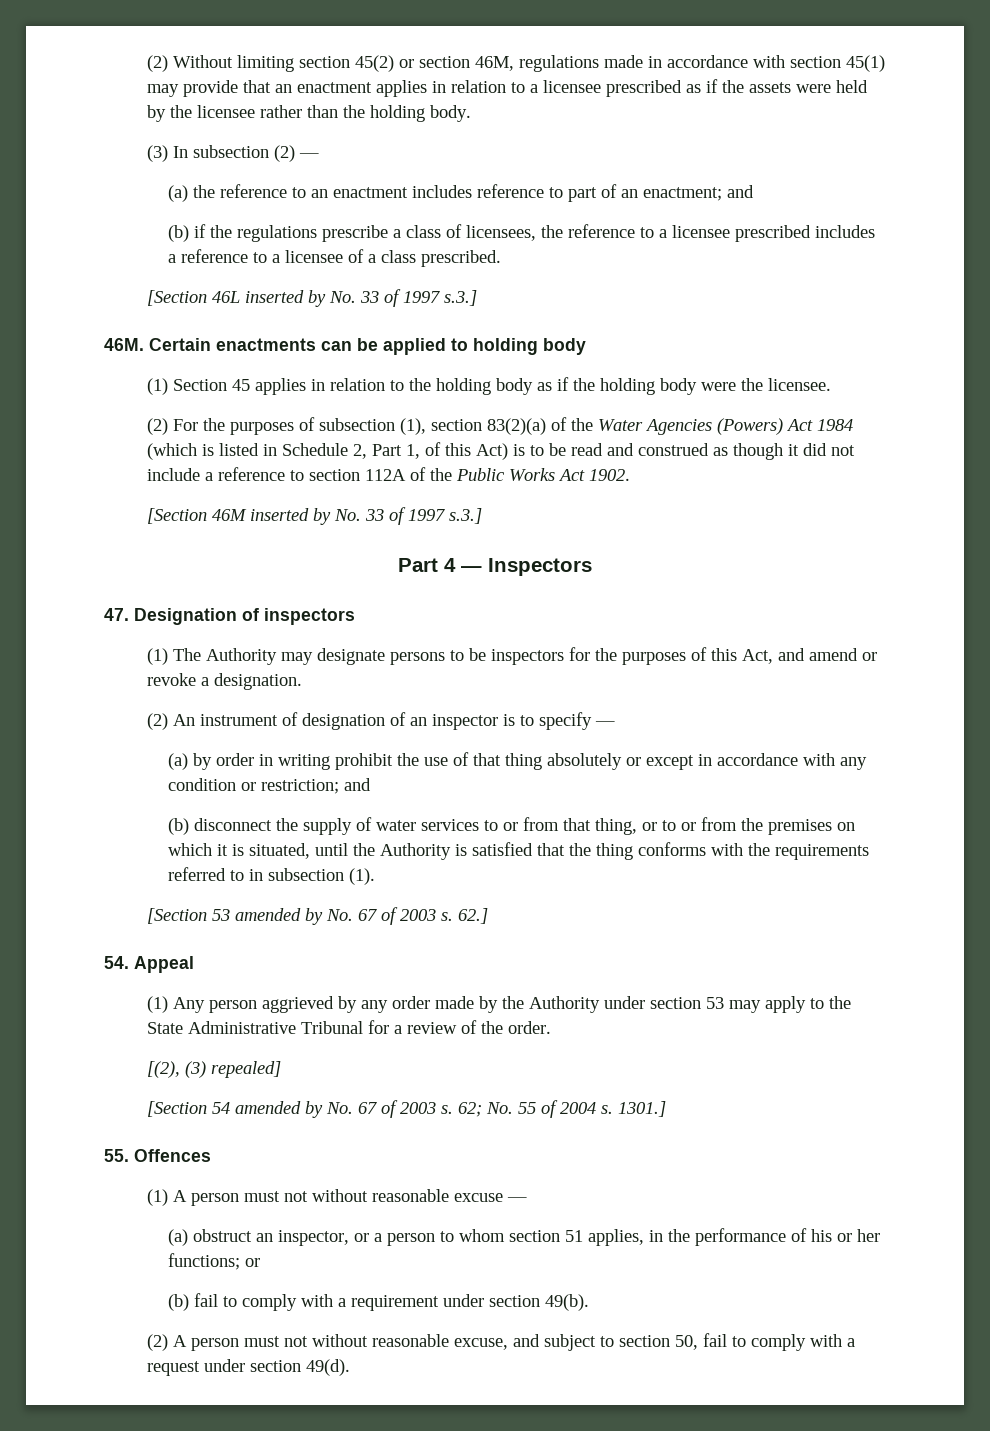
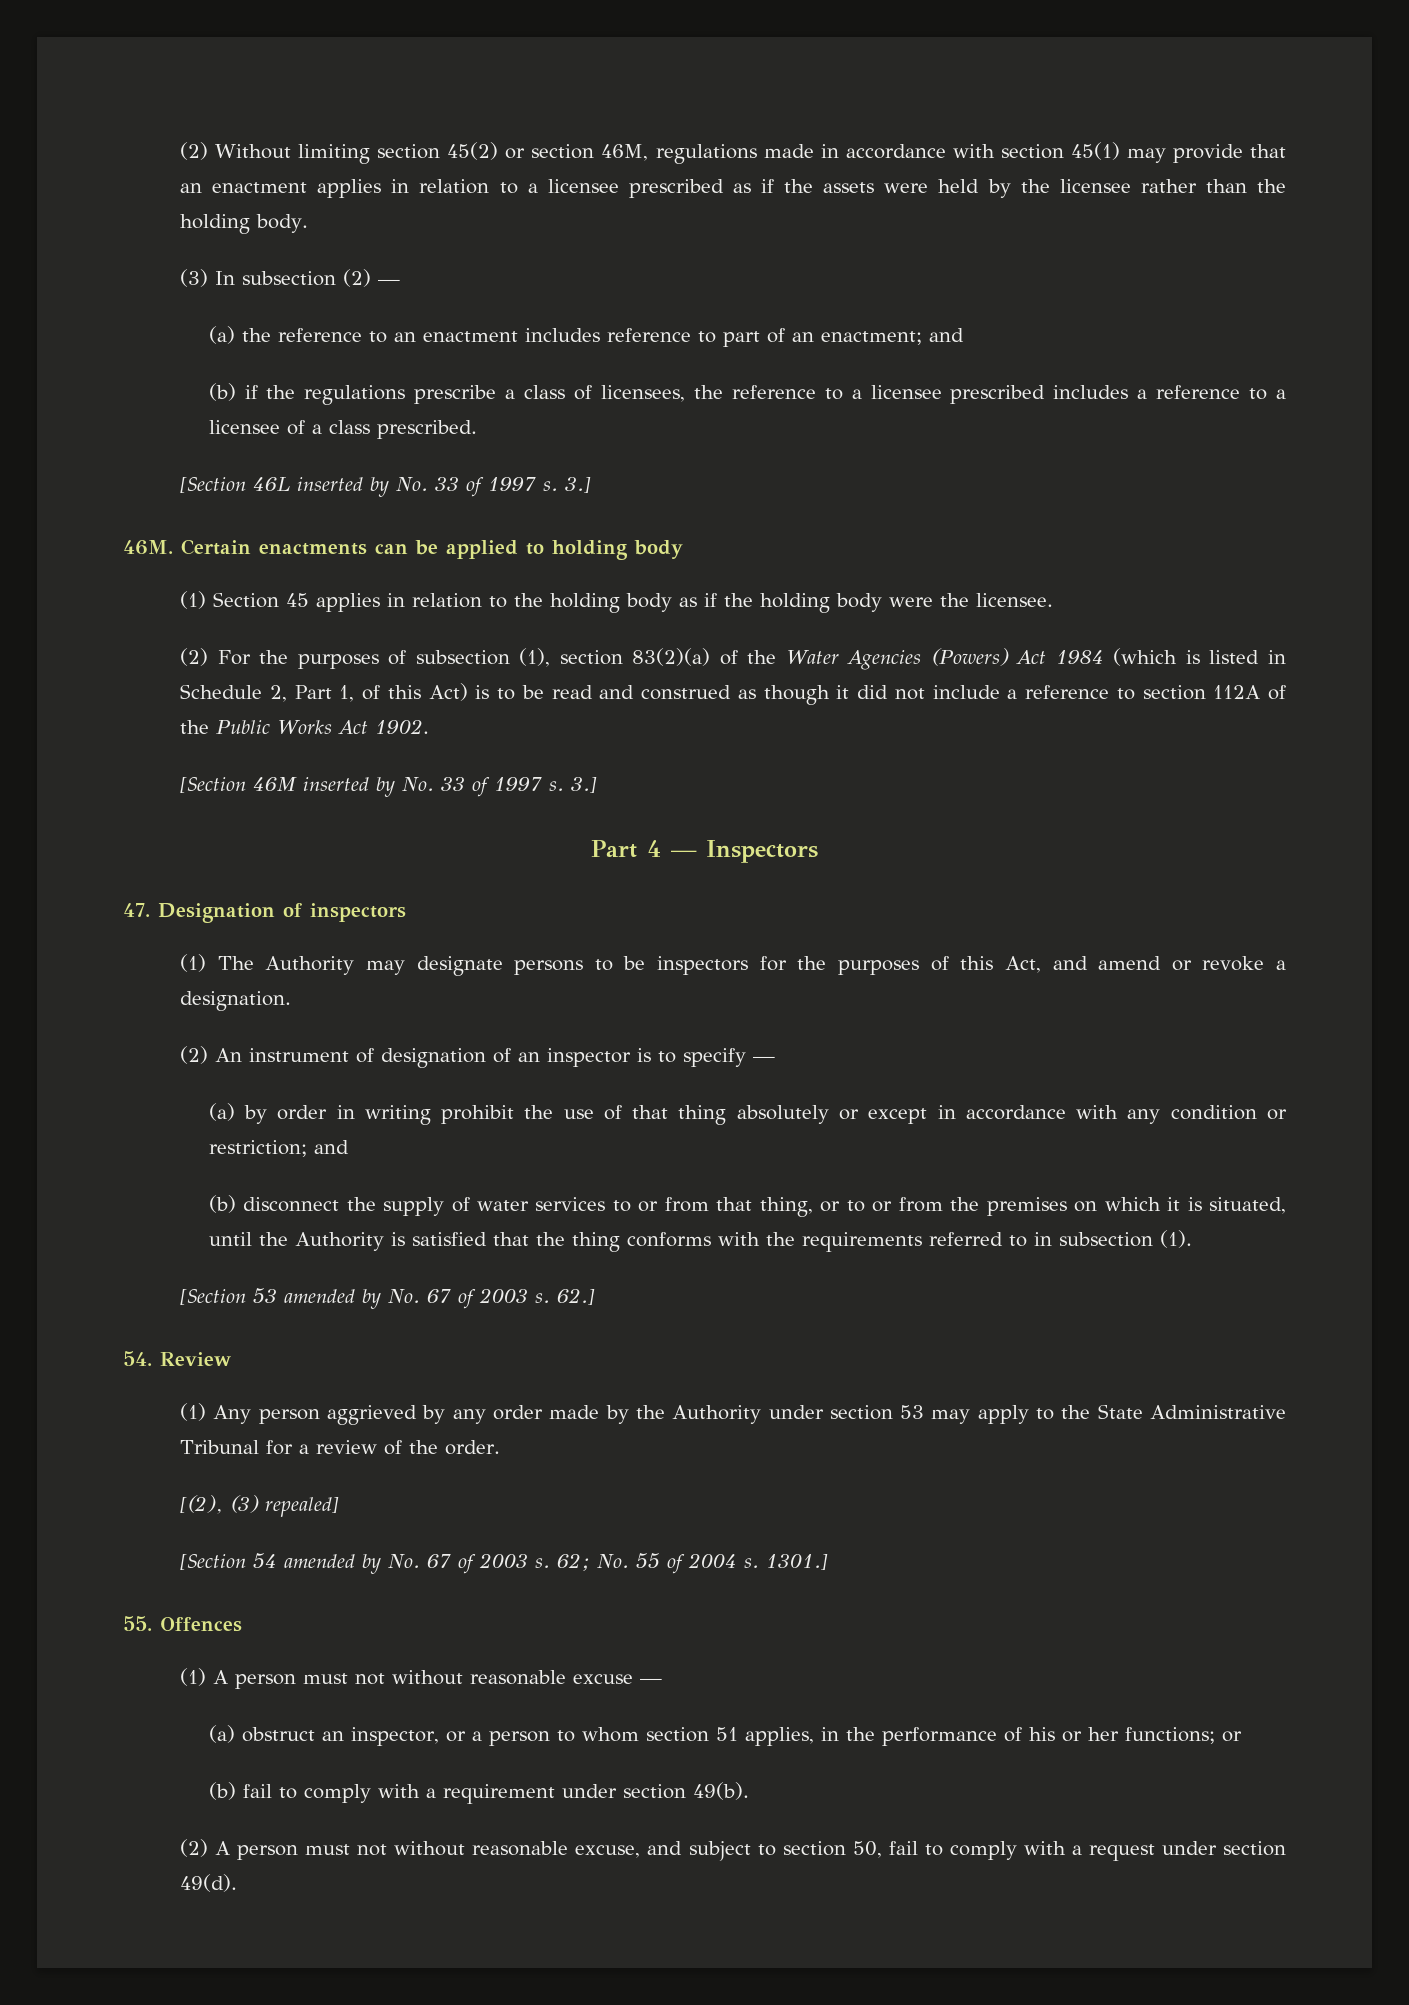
- [Section 46L inserted by No. 33 of 1997 s.3.]
+ [Section 46L inserted by No. 33 of 1997 s. 3.]
- [Section 46M inserted by No. 33 of 1997 s.3.]
+ [Section 46M inserted by No. 33 of 1997 s. 3.]
- 54. Appeal
+ 54. Review

